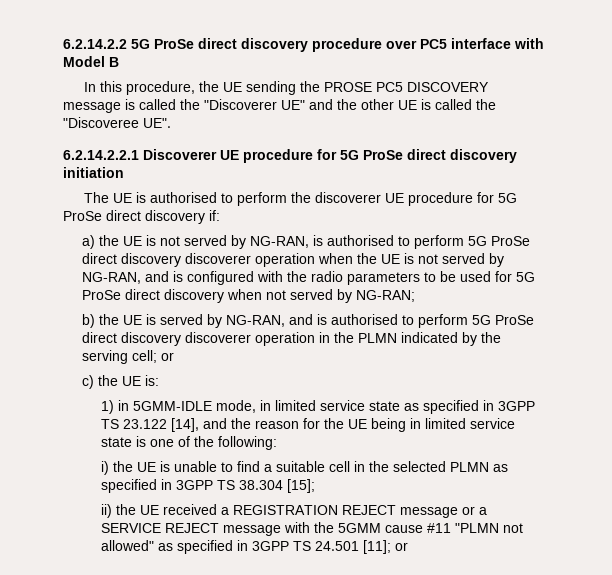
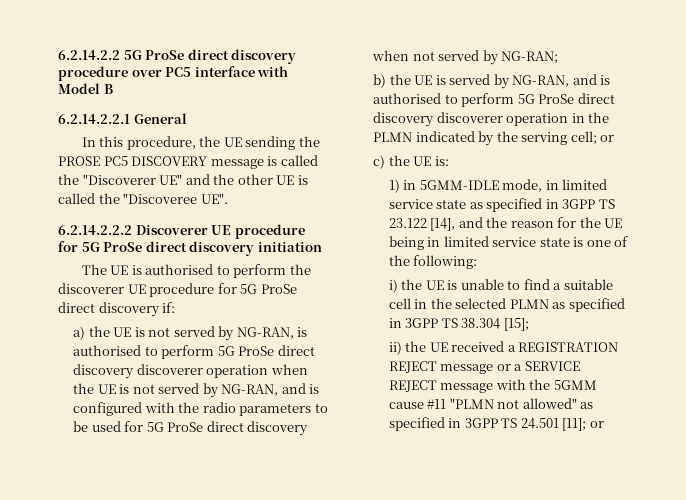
+ 6.2.14.2.2.1 General
- 6.2.14.2.2.1 Discoverer UE procedure for 5G ProSe direct discovery initiation
+ 6.2.14.2.2.2 Discoverer UE procedure for 5G ProSe direct discovery initiation

